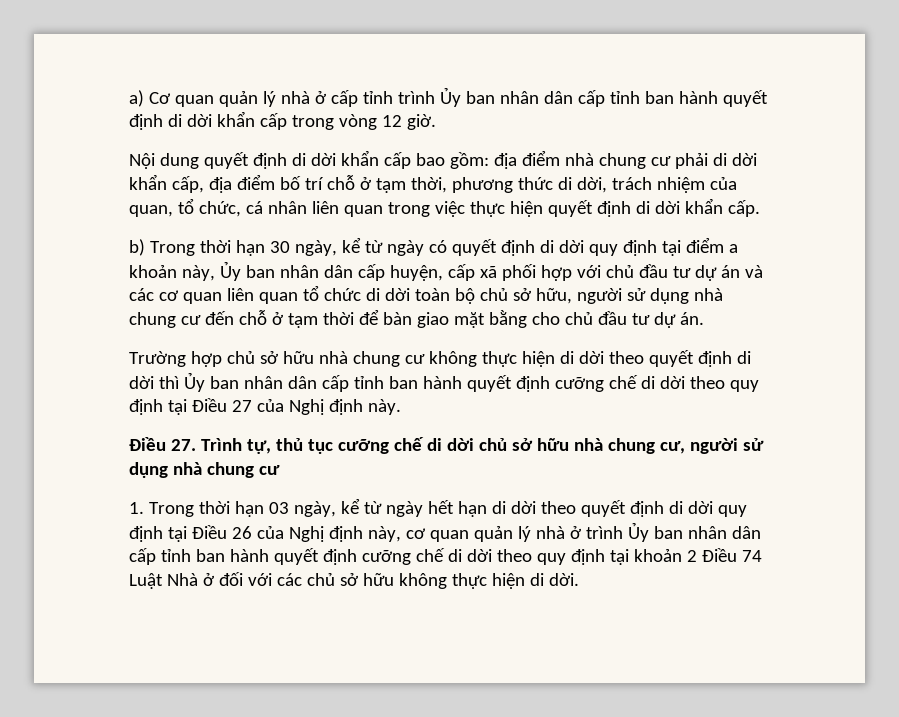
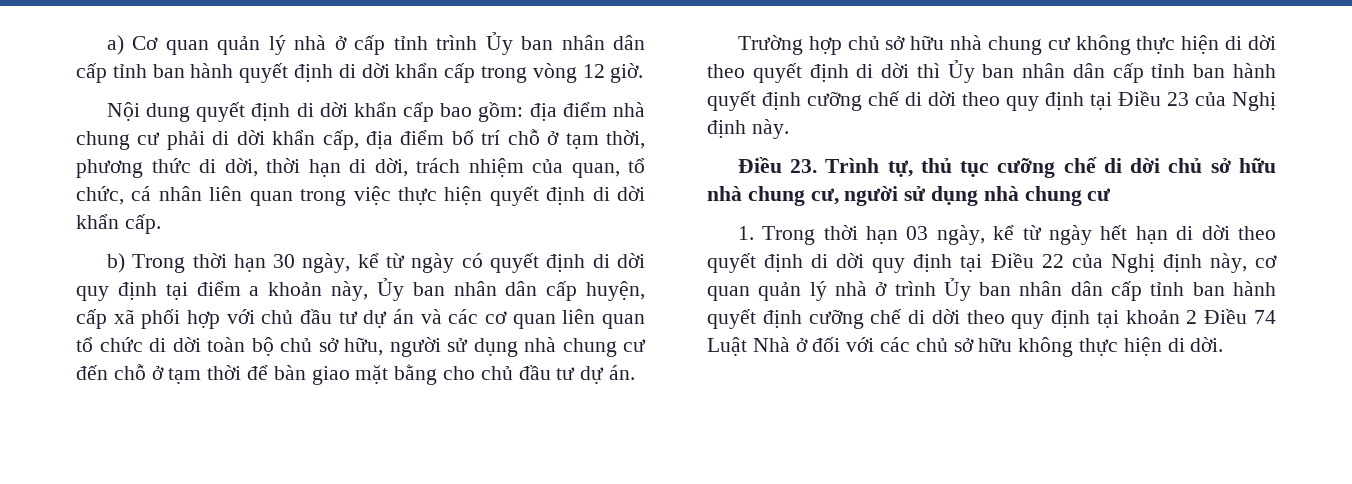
- Nội dung quyết định di dời khẩn cấp bao gồm: địa điểm nhà chung cư phải di dời khẩn cấp, địa điểm bố trí chỗ ở tạm thời, phương thức di dời, trách nhiệm của quan, tổ chức, cá nhân liên quan trong việc thực hiện quyết định di dời khẩn cấp.
+ Nội dung quyết định di dời khẩn cấp bao gồm: địa điểm nhà chung cư phải di dời khẩn cấp, địa điểm bố trí chỗ ở tạm thời, phương thức di dời, thời hạn di dời, trách nhiệm của quan, tổ chức, cá nhân liên quan trong việc thực hiện quyết định di dời khẩn cấp.
- Trường hợp chủ sở hữu nhà chung cư không thực hiện di dời theo quyết định di dời thì Ủy ban nhân dân cấp tỉnh ban hành quyết định cưỡng chế di dời theo quy định tại Điều 27 của Nghị định này.
+ Trường hợp chủ sở hữu nhà chung cư không thực hiện di dời theo quyết định di dời thì Ủy ban nhân dân cấp tỉnh ban hành quyết định cưỡng chế di dời theo quy định tại Điều 23 của Nghị định này.
- Điều 27. Trình tự, thủ tục cưỡng chế di dời chủ sở hữu nhà chung cư, người sử dụng nhà chung cư
+ Điều 23. Trình tự, thủ tục cưỡng chế di dời chủ sở hữu nhà chung cư, người sử dụng nhà chung cư
- 1. Trong thời hạn 03 ngày, kể từ ngày hết hạn di dời theo quyết định di dời quy định tại Điều 26 của Nghị định này, cơ quan quản lý nhà ở trình Ủy ban nhân dân cấp tỉnh ban hành quyết định cưỡng chế di dời theo quy định tại khoản 2 Điều 74 Luật Nhà ở đối với các chủ sở hữu không thực hiện di dời.
+ 1. Trong thời hạn 03 ngày, kể từ ngày hết hạn di dời theo quyết định di dời quy định tại Điều 22 của Nghị định này, cơ quan quản lý nhà ở trình Ủy ban nhân dân cấp tỉnh ban hành quyết định cưỡng chế di dời theo quy định tại khoản 2 Điều 74 Luật Nhà ở đối với các chủ sở hữu không thực hiện di dời.

